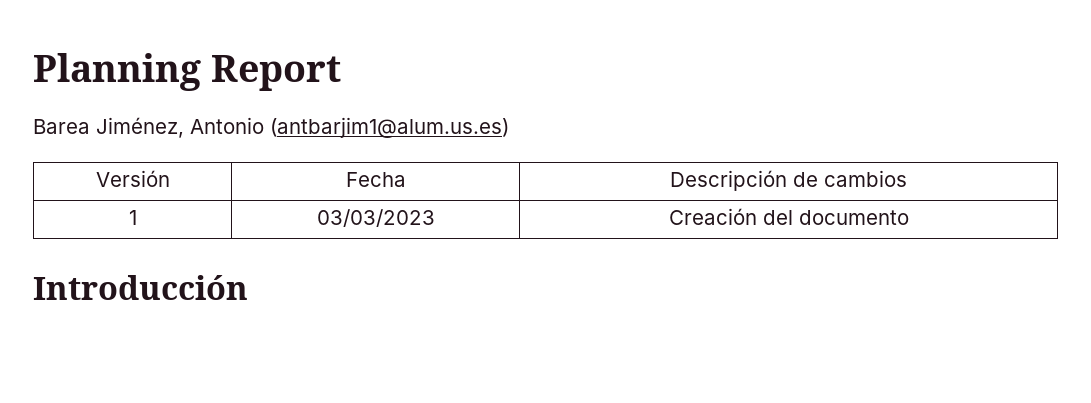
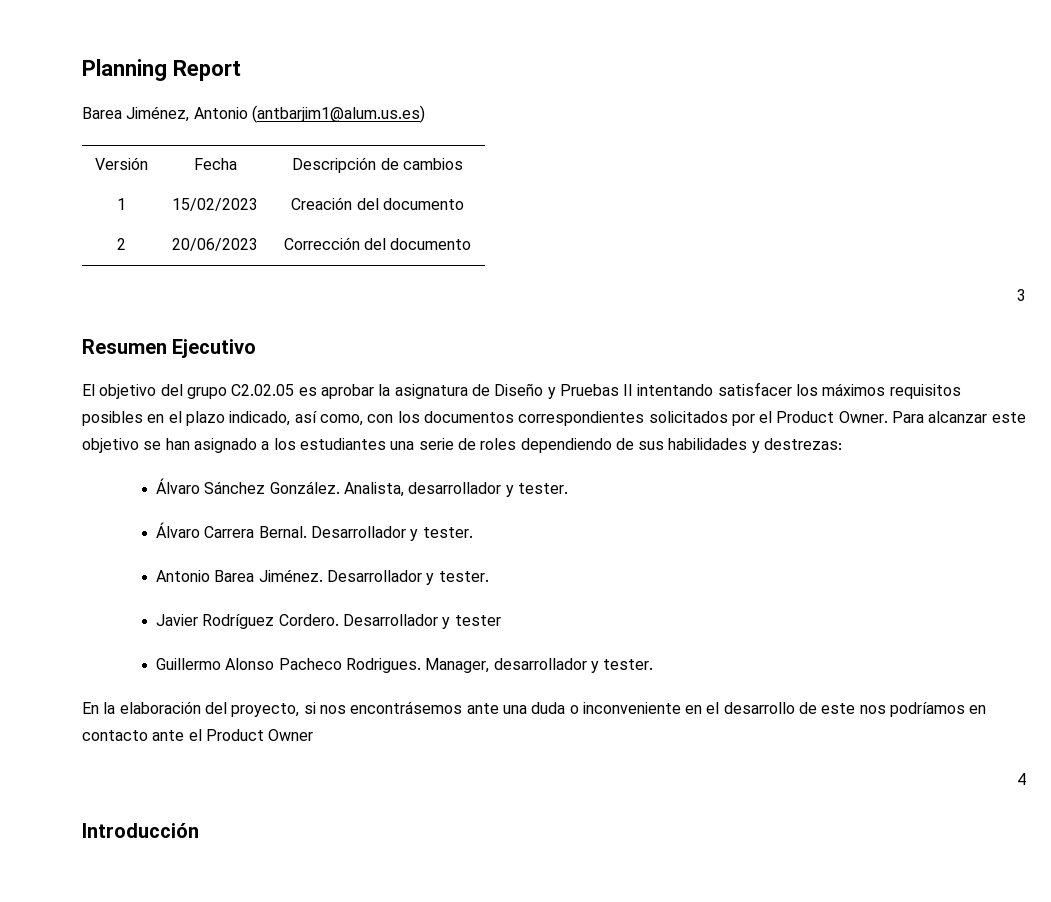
- 1 | 03/03/2023 | Creación del documento
+ 1 | 15/02/2023 | Creación del documento
+ 2 | 20/06/2023 | Corrección del documento
+ 3
+ Resumen Ejecutivo
+ El objetivo del grupo C2.02.05 es aprobar la asignatura de Diseño y Pruebas II intentando satisfacer los máximos requisitos posibles en el plazo indicado, así como, con los documentos correspondientes solicitados por el Product Owner. Para alcanzar este objetivo se han asignado a los estudiantes una serie de roles dependiendo de sus habilidades y destrezas:
+ Álvaro Sánchez González. Analista, desarrollador y tester.
+ Álvaro Carrera Bernal. Desarrollador y tester.
+ Antonio Barea Jiménez. Desarrollador y tester.
+ Javier Rodríguez Cordero. Desarrollador y tester
+ Guillermo Alonso Pacheco Rodrigues. Manager, desarrollador y tester.
+ En la elaboración del proyecto, si nos encontrásemos ante una duda o inconveniente en el desarrollo de este nos podríamos en contacto ante el Product Owner
+ 4

